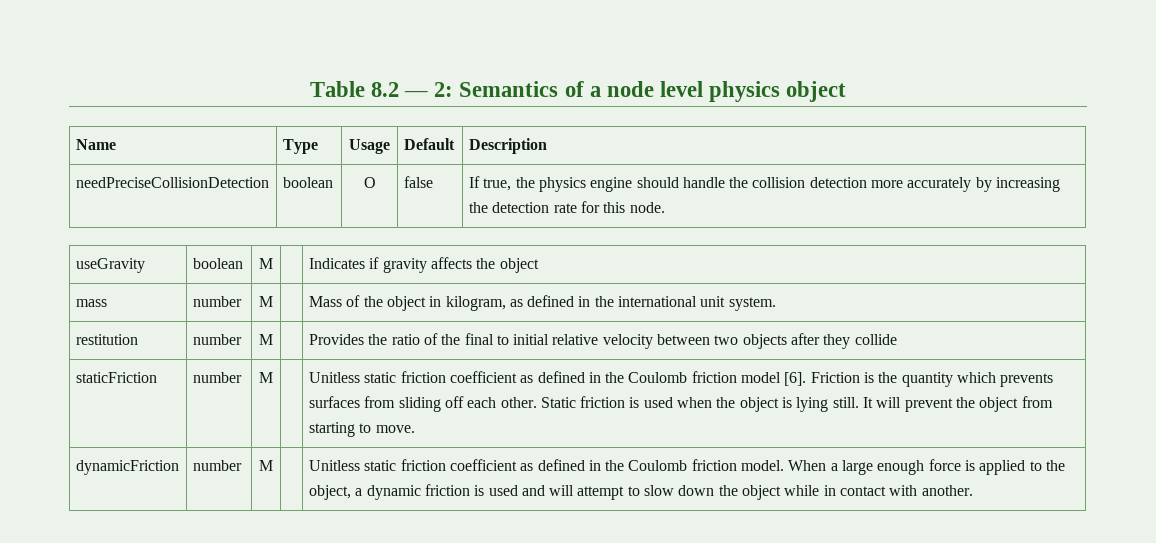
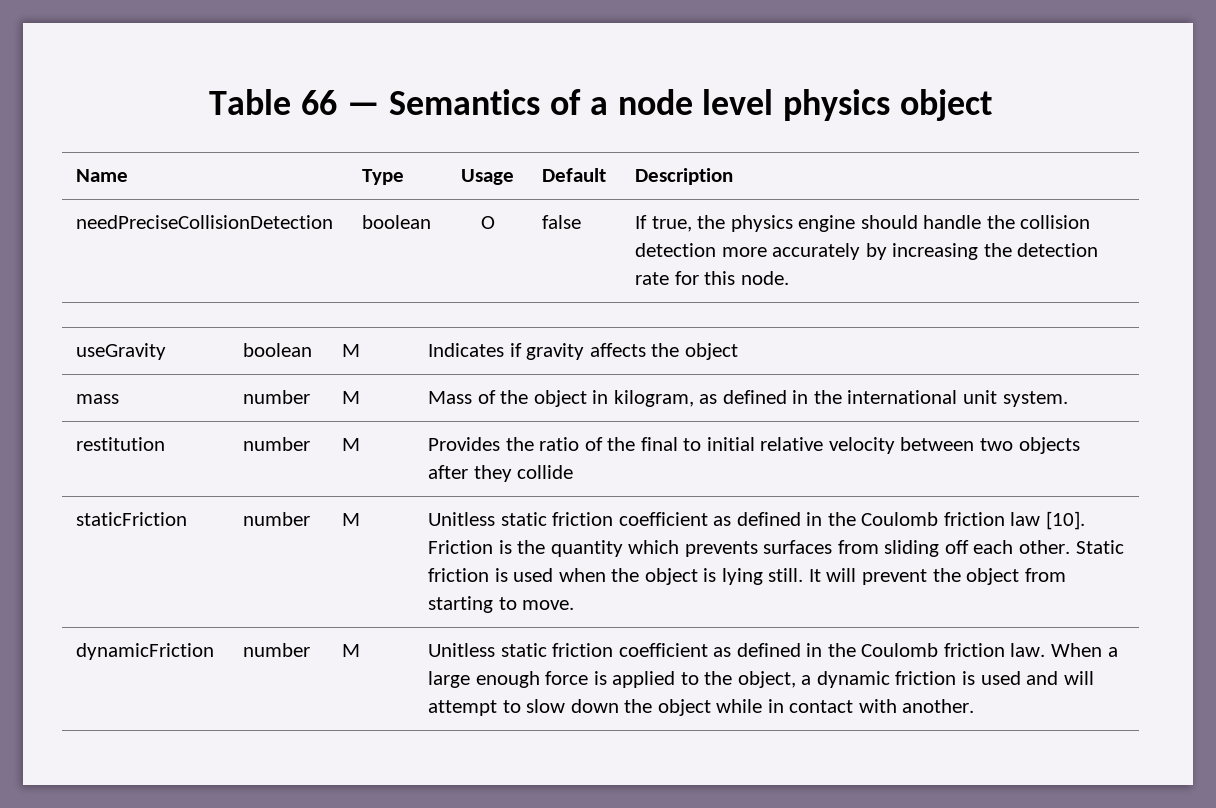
- Table 8.2 — 2: Semantics of a node level physics object
+ Table 66 — Semantics of a node level physics object
- Unitless static friction coefficient as defined in the Coulomb friction model [6].
+ Unitless static friction coefficient as defined in the Coulomb friction law [10].
- Unitless static friction coefficient as defined in the Coulomb friction model.
+ Unitless static friction coefficient as defined in the Coulomb friction law.

